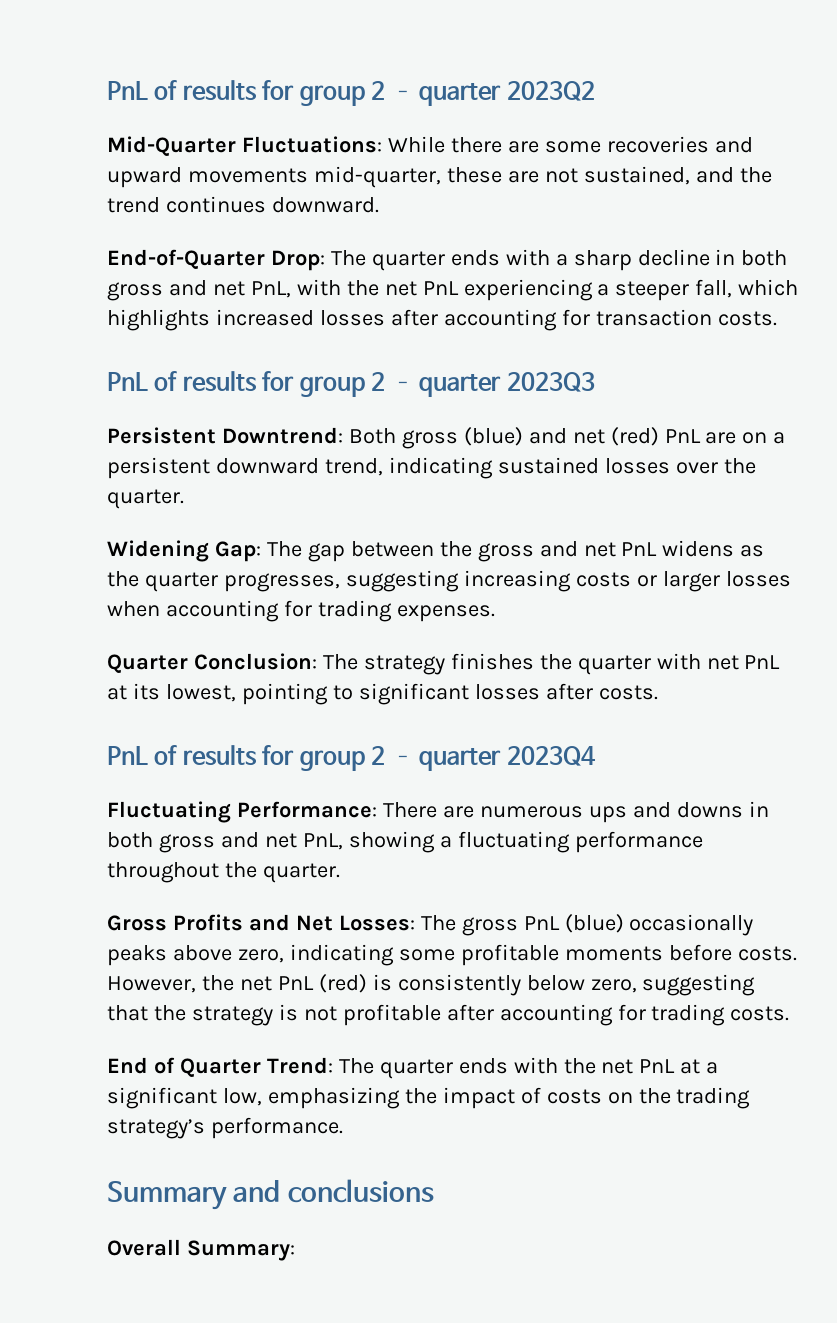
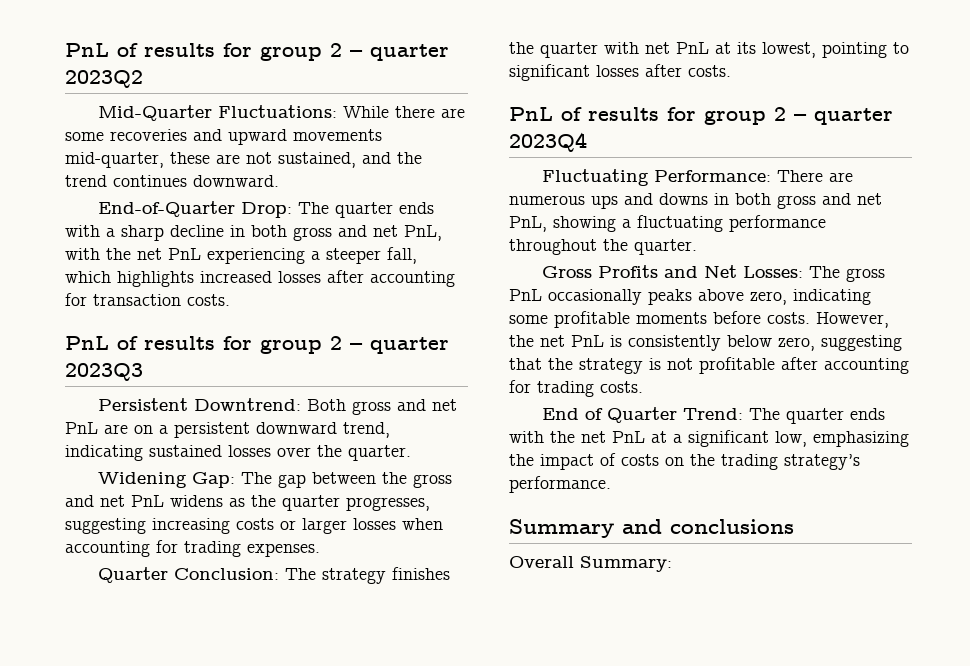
- Persistent Downtrend: Both gross (blue) and net (red) PnL are on a persistent downward trend, indicating sustained losses over the quarter.
+ Persistent Downtrend: Both gross and net PnL are on a persistent downward trend, indicating sustained losses over the quarter.
- Gross Profits and Net Losses: The gross PnL (blue) occasionally peaks above zero, indicating some profitable moments before costs.
+ Gross Profits and Net Losses: The gross PnL occasionally peaks above zero, indicating some profitable moments before costs.
- However, the net PnL (red) is consistently below zero, suggesting that the strategy is not profitable after accounting for trading costs.
+ However, the net PnL is consistently below zero, suggesting that the strategy is not profitable after accounting for trading costs.

